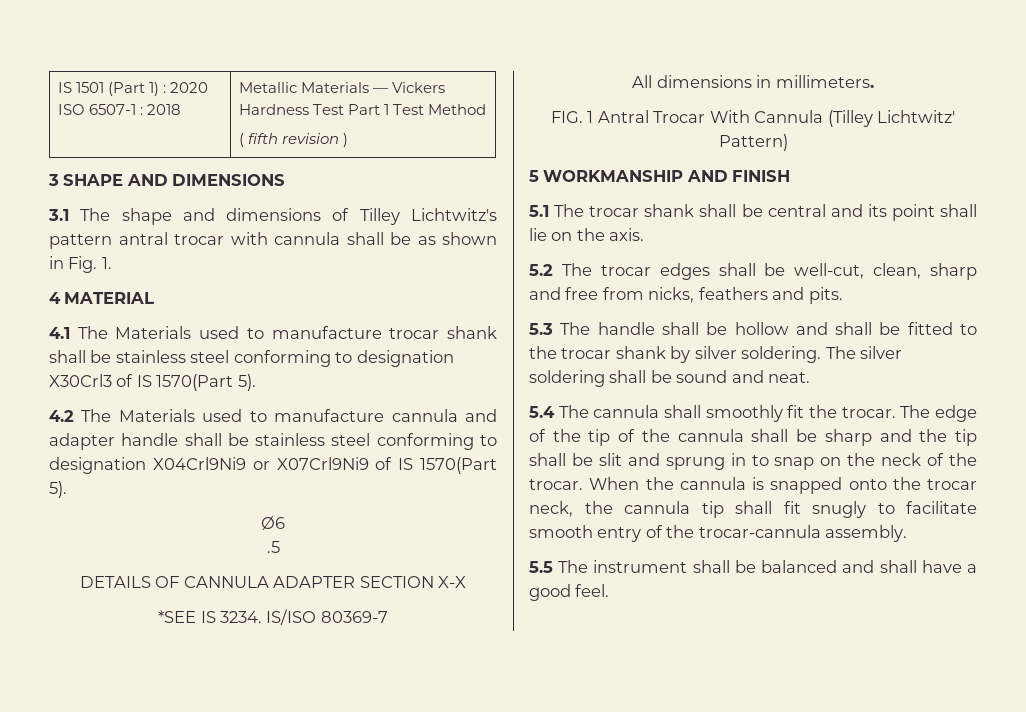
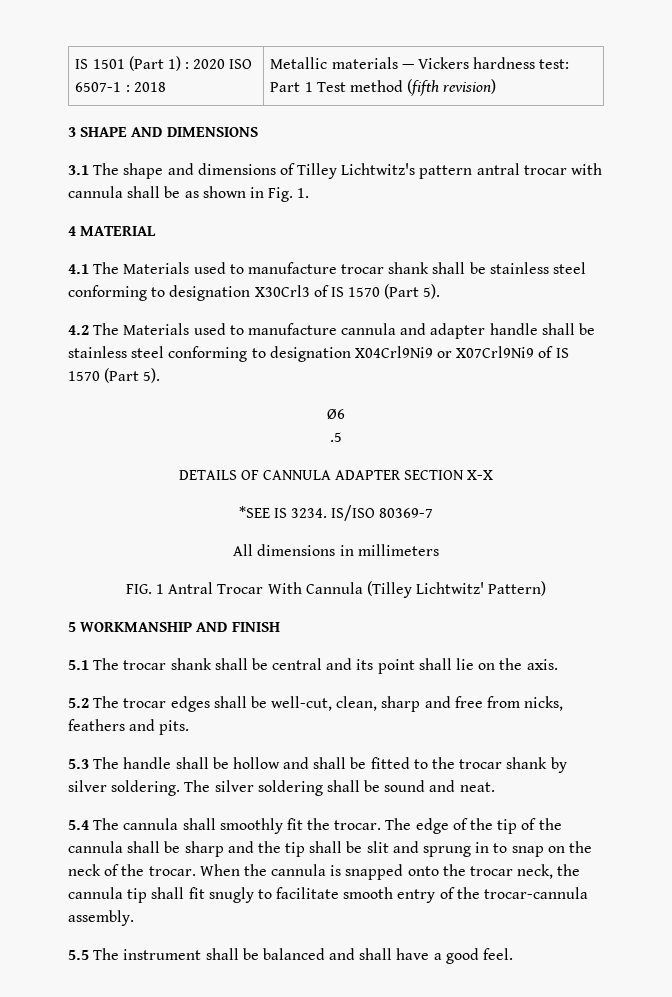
- IS 1501 (Part 1) : 2020 ISO 6507-1 : 2018 | Metallic Materials — Vickers Hardness Test Part 1 Test Method
- ( fifth revision )
+ IS 1501 (Part 1) : 2020 ISO 6507-1 : 2018 | Metallic materials — Vickers hardness test: Part 1 Test method (fifth revision)
- 4.1 The Materials used to manufacture trocar shank shall be stainless steel conforming to designation X30Crl3 of IS 1570(Part 5).
+ 4.1 The Materials used to manufacture trocar shank shall be stainless steel conforming to designation X30Crl3 of IS 1570 (Part 5).
- 4.2 The Materials used to manufacture cannula and adapter handle shall be stainless steel conforming to designation X04Crl9Ni9 or X07Crl9Ni9 of IS 1570(Part 5).
+ 4.2 The Materials used to manufacture cannula and adapter handle shall be stainless steel conforming to designation X04Crl9Ni9 or X07Crl9Ni9 of IS 1570 (Part 5).
- All dimensions in millimeters.
+ All dimensions in millimeters

